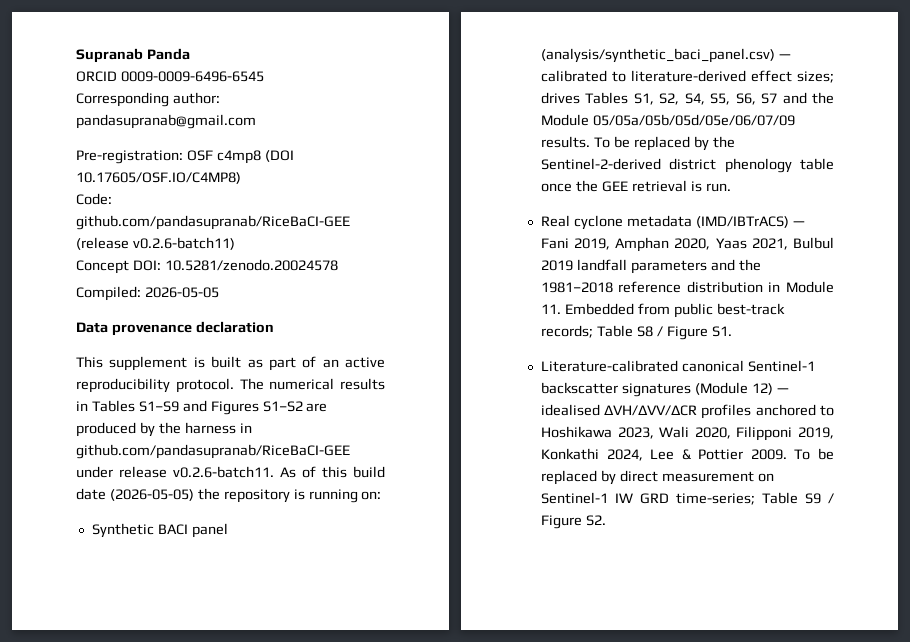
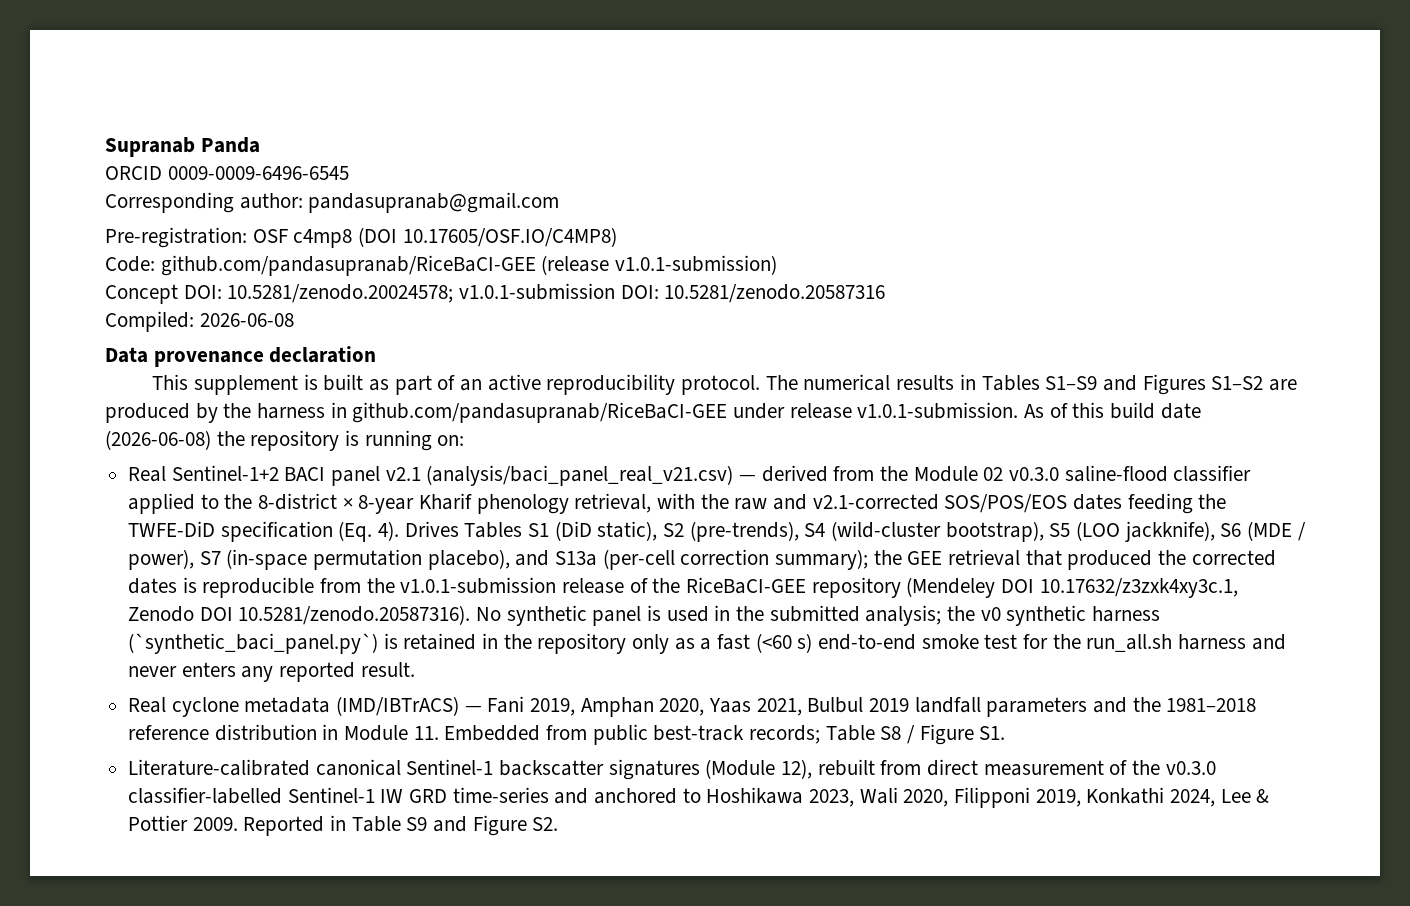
- Code: github.com/pandasupranab/RiceBaCI-GEE (release v0.2.6-batch11)
+ Code: github.com/pandasupranab/RiceBaCI-GEE (release v1.0.1-submission)
- Concept DOI: 10.5281/zenodo.20024578
+ Concept DOI: 10.5281/zenodo.20024578; v1.0.1-submission DOI: 10.5281/zenodo.20587316
- Compiled: 2026-05-05
+ Compiled: 2026-06-08
- The numerical results in Tables S1–S9 and Figures S1–S2 are produced by the harness in github.com/pandasupranab/RiceBaCI-GEE under release v0.2.6-batch11. As of this build date (2026-05-05) the repository is running on:
+ The numerical results in Tables S1–S9 and Figures S1–S2 are produced by the harness in github.com/pandasupranab/RiceBaCI-GEE under release v1.0.1-submission. As of this build date (2026-06-08) the repository is running on:
- Synthetic BACI panel (analysis/synthetic_baci_panel.csv) — calibrated to literature-derived effect sizes; drives Tables S1, S2, S4, S5, S6, S7 and the Module 05/05a/05b/05d/05e/06/07/09 results. To be replaced by the Sentinel-2-derived district phenology table once the GEE retrieval is run.
+ Real Sentinel-1+2 BACI panel v2.1 (analysis/baci_panel_real_v21.csv) — derived from the Module 02 v0.3.0 saline-flood classifier applied to the 8-district × 8-year Kharif phenology retrieval, with the raw and v2.1-corrected SOS/POS/EOS dates feeding the TWFE-DiD specification (Eq. 4). Drives Tables S1 (DiD static), S2 (pre-trends), S4 (wild-cluster bootstrap), S5 (LOO jackknife), S6 (MDE / power), S7 (in-space permutation placebo), and S13a (per-cell correction summary); the GEE retrieval that produced the corrected dates is reproducible from the v1.0.1-submission release of the RiceBaCI-GEE repository (Mendeley DOI 10.17632/z3zxk4xy3c.1, Zenodo DOI 10.5281/zenodo.20587316). No synthetic panel is used in the submitted analysis; the v0 synthetic harness (`synthetic_baci_panel.py`) is retained in the repository only as a fast (<60 s) end-to-end smoke test for the run_all.sh harness and never enters any reported result.
- Literature-calibrated canonical Sentinel-1 backscatter signatures (Module 12) — idealised ΔVH/ΔVV/ΔCR profiles anchored to Hoshikawa 2023, Wali 2020, Filipponi 2019, Konkathi 2024, Lee & Pottier 2009.
+ Literature-calibrated canonical Sentinel-1 backscatter signatures (Module 12), rebuilt from direct measurement of the v0.3.0 classifier-labelled Sentinel-1 IW GRD time-series and anchored to Hoshikawa 2023, Wali 2020, Filipponi 2019, Konkathi 2024, Lee & Pottier 2009.
- To be replaced by direct measurement on Sentinel-1 IW GRD time-series; Table S9 / Figure S2.
+ Reported in Table S9 and Figure S2.

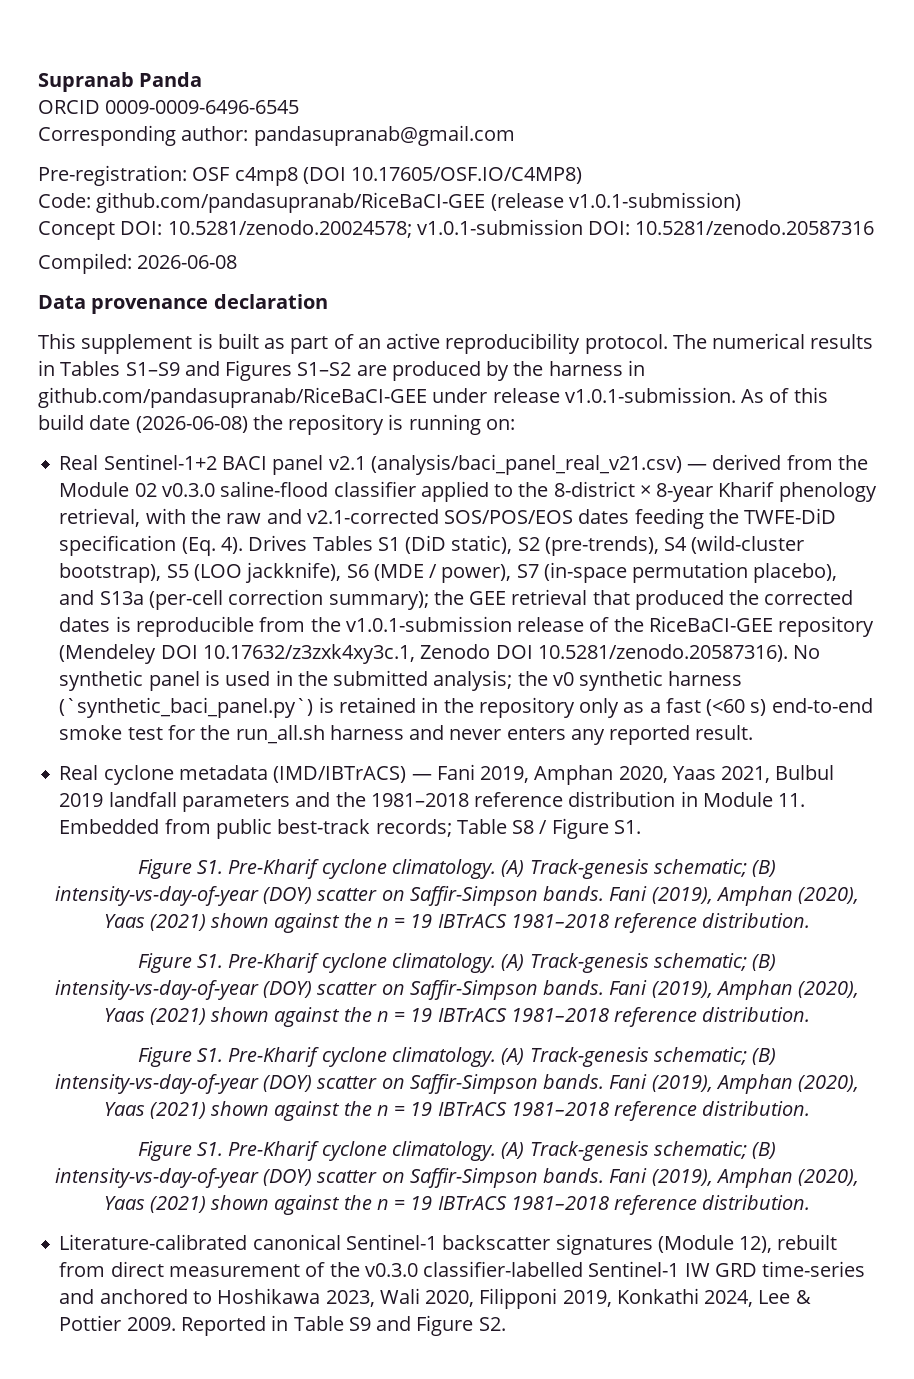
  Real cyclone metadata (IMD/IBTrACS) — Fani 2019, Amphan 2020, Yaas 2021, Bulbul 2019 landfall parameters and the 1981–2018 reference distribution in Module 11. Embedded from public best-track records; Table S8 / Figure S1.
+ Figure S1. Pre-Kharif cyclone climatology. (A) Track-genesis schematic; (B) intensity-vs-day-of-year (DOY) scatter on Saffir-Simpson bands. Fani (2019), Amphan (2020), Yaas (2021) shown against the n = 19 IBTrACS 1981–2018 reference distribution.
+ Figure S1. Pre-Kharif cyclone climatology. (A) Track-genesis schematic; (B) intensity-vs-day-of-year (DOY) scatter on Saffir-Simpson bands. Fani (2019), Amphan (2020), Yaas (2021) shown against the n = 19 IBTrACS 1981–2018 reference distribution.
+ Figure S1. Pre-Kharif cyclone climatology. (A) Track-genesis schematic; (B) intensity-vs-day-of-year (DOY) scatter on Saffir-Simpson bands. Fani (2019), Amphan (2020), Yaas (2021) shown against the n = 19 IBTrACS 1981–2018 reference distribution.
+ Figure S1. Pre-Kharif cyclone climatology. (A) Track-genesis schematic; (B) intensity-vs-day-of-year (DOY) scatter on Saffir-Simpson bands. Fani (2019), Amphan (2020), Yaas (2021) shown against the n = 19 IBTrACS 1981–2018 reference distribution.

